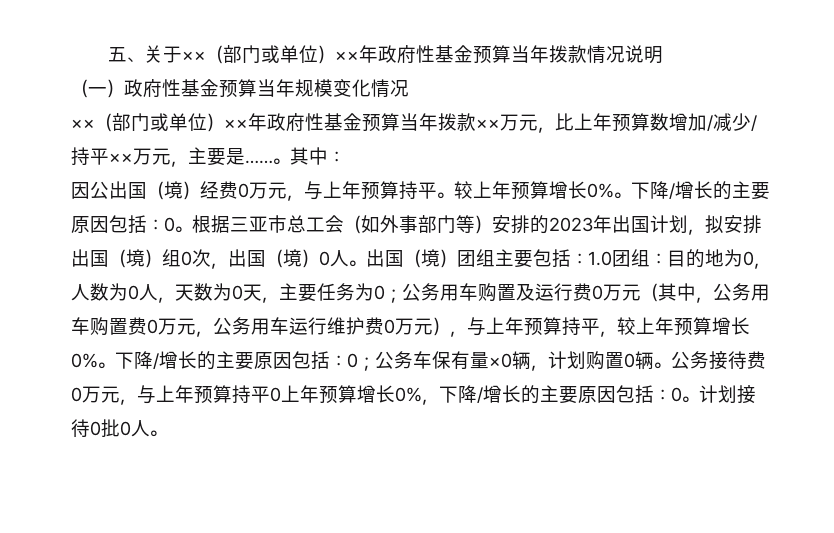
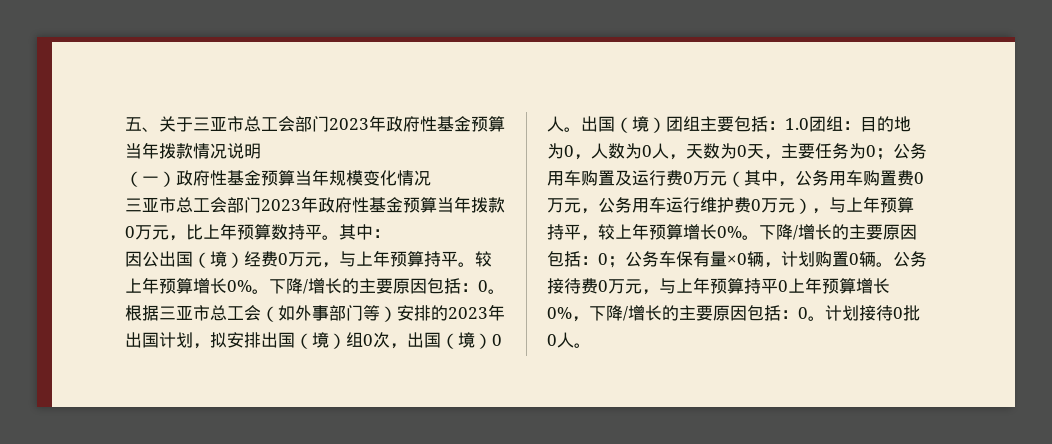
- 五、关于××（部门或单位）××年政府性基金预算当年拨款情况说明
+ 五、关于三亚市总工会部门2023年政府性基金预算当年拨款情况说明
- ××（部门或单位）××年政府性基金预算当年拨款××万元，比上年预算数增加/减少/持平××万元，主要是……。
+ 三亚市总工会部门2023年政府性基金预算当年拨款0万元，比上年预算数持平。

